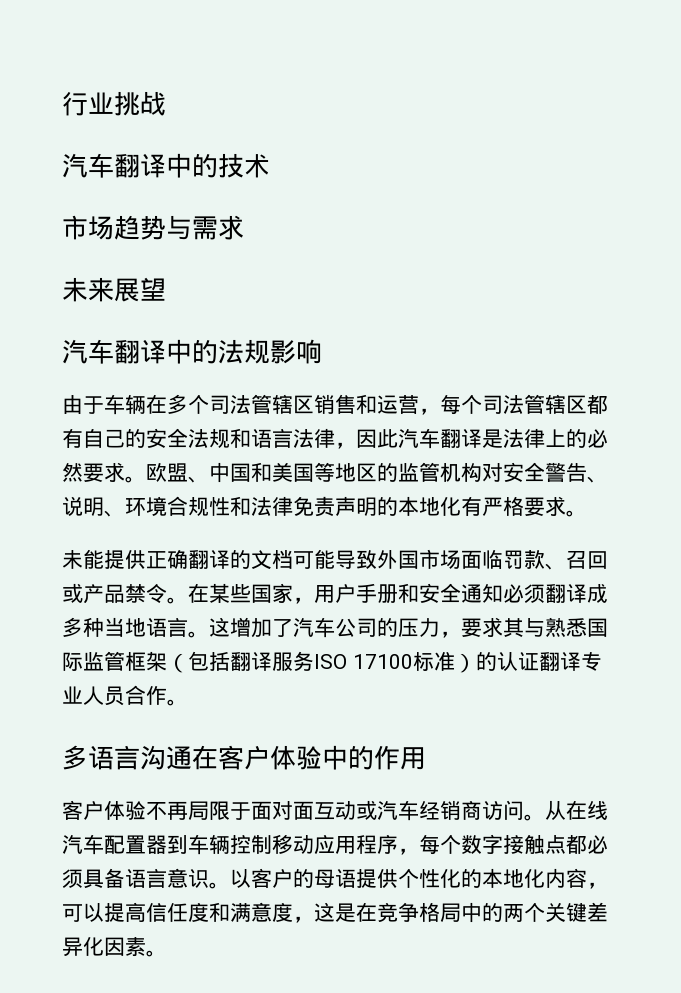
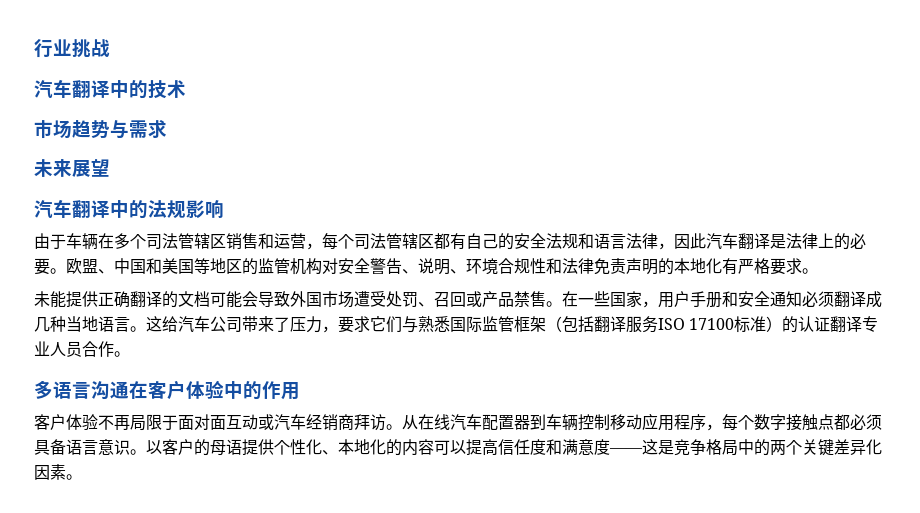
- 由于车辆在多个司法管辖区销售和运营，每个司法管辖区都有自己的安全法规和语言法律，因此汽车翻译是法律上的必然要求。
+ 由于车辆在多个司法管辖区销售和运营，每个司法管辖区都有自己的安全法规和语言法律，因此汽车翻译是法律上的必要。
- 未能提供正确翻译的文档可能导致外国市场面临罚款、召回或产品禁令。在某些国家，用户手册和安全通知必须翻译成多种当地语言。
+ 未能提供正确翻译的文档可能会导致外国市场遭受处罚、召回或产品禁售。在一些国家，用户手册和安全通知必须翻译成几种当地语言。
- 这增加了汽车公司的压力，要求其与熟悉国际监管框架（包括翻译服务ISO 17100标准）的认证翻译专业人员合作。
+ 这给汽车公司带来了压力，要求它们与熟悉国际监管框架（包括翻译服务ISO 17100标准）的认证翻译专业人员合作。
- 客户体验不再局限于面对面互动或汽车经销商访问。
+ 客户体验不再局限于面对面互动或汽车经销商拜访。
- 以客户的母语提供个性化的本地化内容，可以提高信任度和满意度，这是在竞争格局中的两个关键差异化因素。
+ 以客户的母语提供个性化、本地化的内容可以提高信任度和满意度——这是竞争格局中的两个关键差异化因素。

